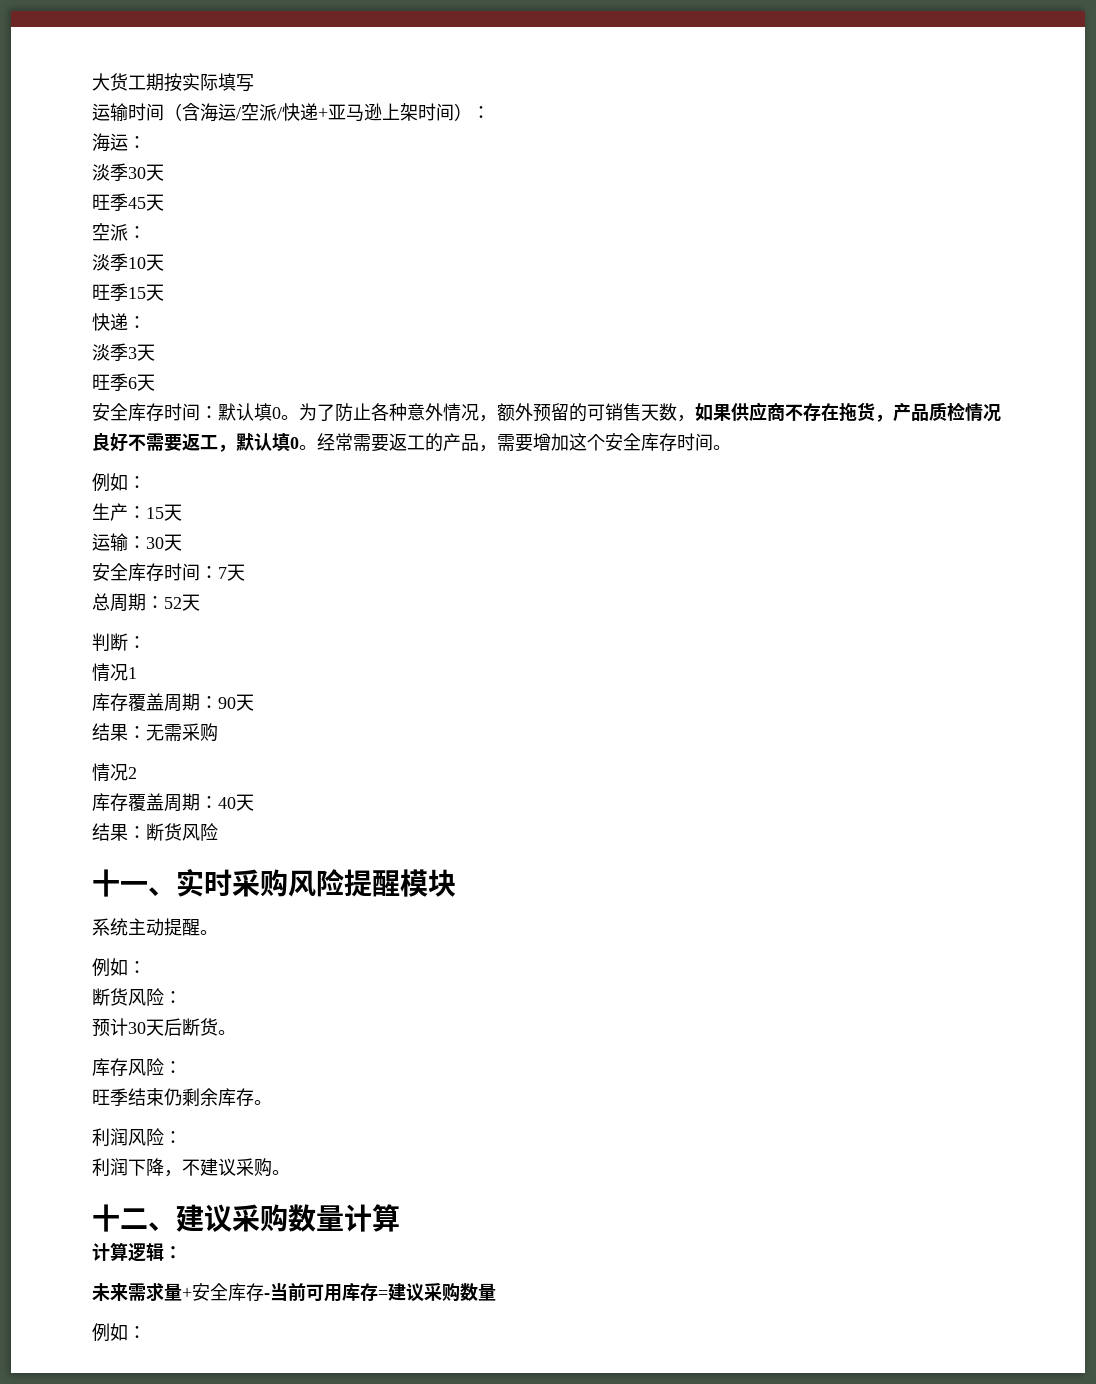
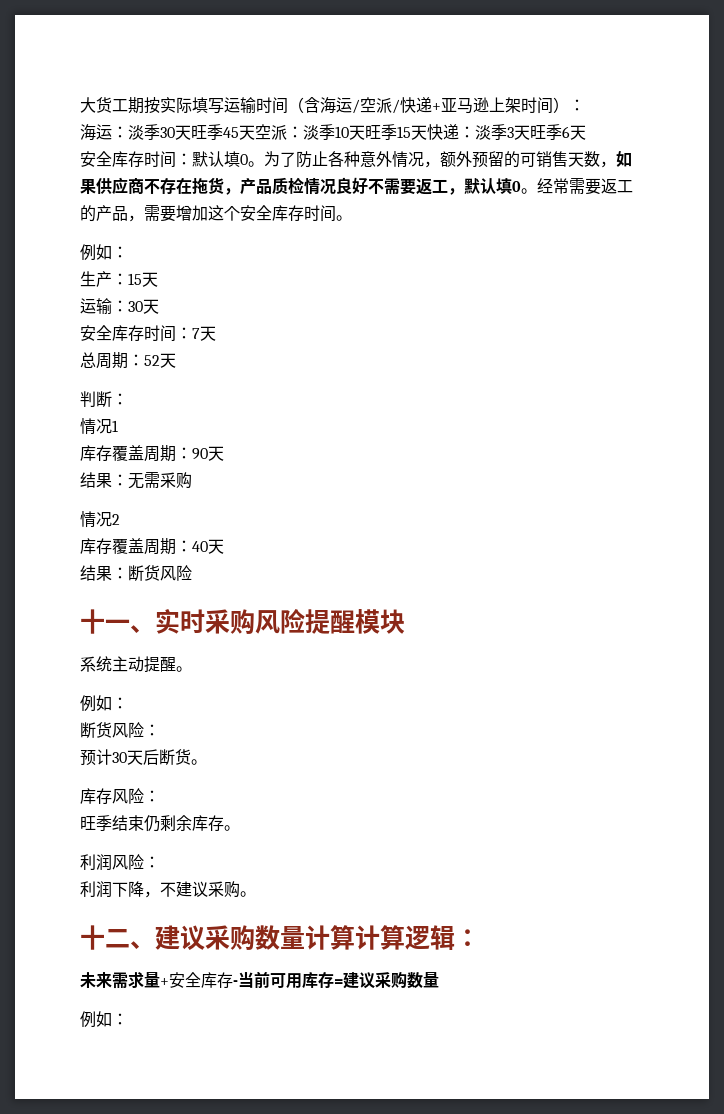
- 大货工期按实际填写
- 运输时间（含海运/空派/快递+亚马逊上架时间）：
+ 大货工期按实际填写运输时间（含海运/空派/快递+亚马逊上架时间）：
- 海运：
- 淡季30天
- 旺季45天
- 空派：
- 淡季10天
- 旺季15天
- 快递：
- 淡季3天
- 旺季6天
+ 海运：淡季30天旺季45天空派：淡季10天旺季15天快递：淡季3天旺季6天
- 十二、建议采购数量计算
- 计算逻辑：
+ 十二、建议采购数量计算计算逻辑：

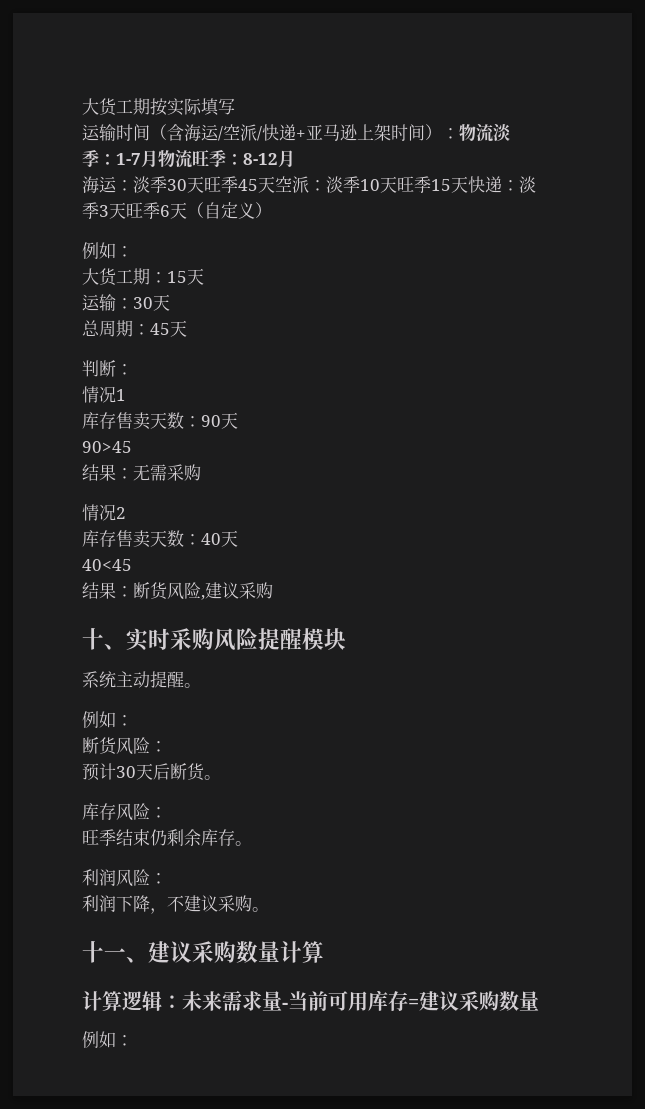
- 大货工期按实际填写运输时间（含海运/空派/快递+亚马逊上架时间）：
+ 大货工期按实际填写
+ 运输时间（含海运/空派/快递+亚马逊上架时间）：物流淡季：1-7月物流旺季：8-12月
- 海运：淡季30天旺季45天空派：淡季10天旺季15天快递：淡季3天旺季6天
- 安全库存时间：默认填0。为了防止各种意外情况，额外预留的可销售天数，如果供应商不存在拖货，产品质检情况良好不需要返工，默认填0。经常需要返工的产品，需要增加这个安全库存时间。
+ 海运：淡季30天旺季45天空派：淡季10天旺季15天快递：淡季3天旺季6天（自定义）
  例如：
- 生产：15天
+ 大货工期：15天
- 安全库存时间：7天
- 总周期：52天
+ 总周期：45天
- 库存覆盖周期：90天
+ 库存售卖天数：90天
+ 90>45
- 库存覆盖周期：40天
+ 库存售卖天数：40天
+ 40<45
- 结果：断货风险
- 十一、实时采购风险提醒模块
+ 结果：断货风险,建议采购
+ 十、实时采购风险提醒模块
- 十二、建议采购数量计算计算逻辑：
- 未来需求量+安全库存-当前可用库存=建议采购数量
+ 十一、建议采购数量计算
+ 计算逻辑：未来需求量-当前可用库存=建议采购数量

